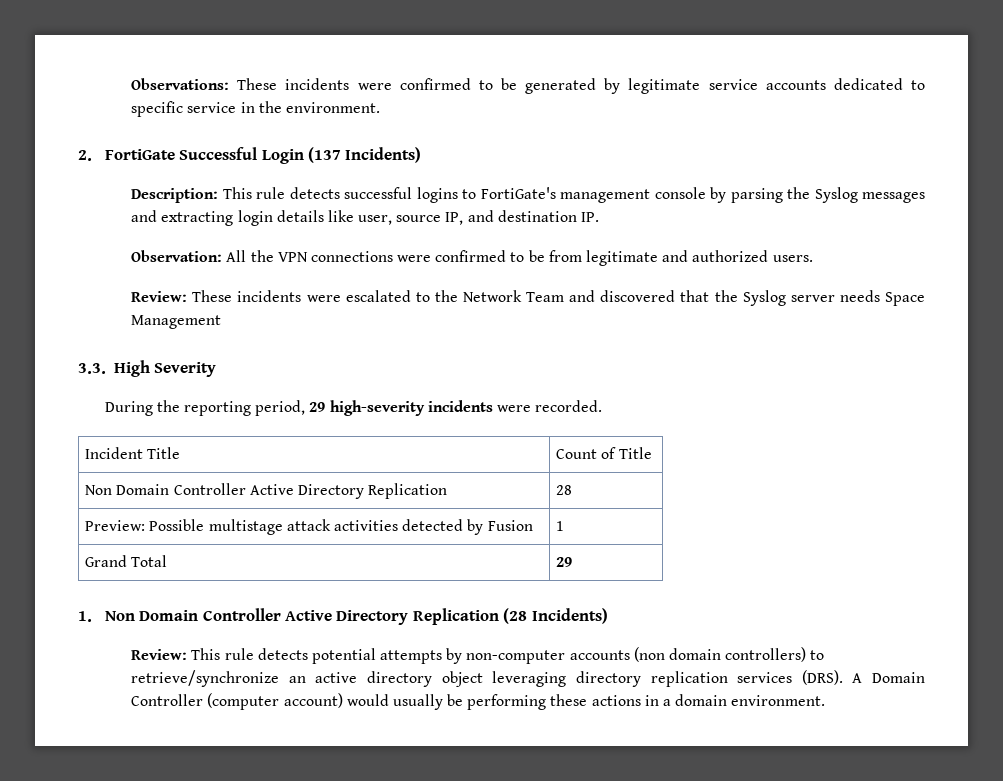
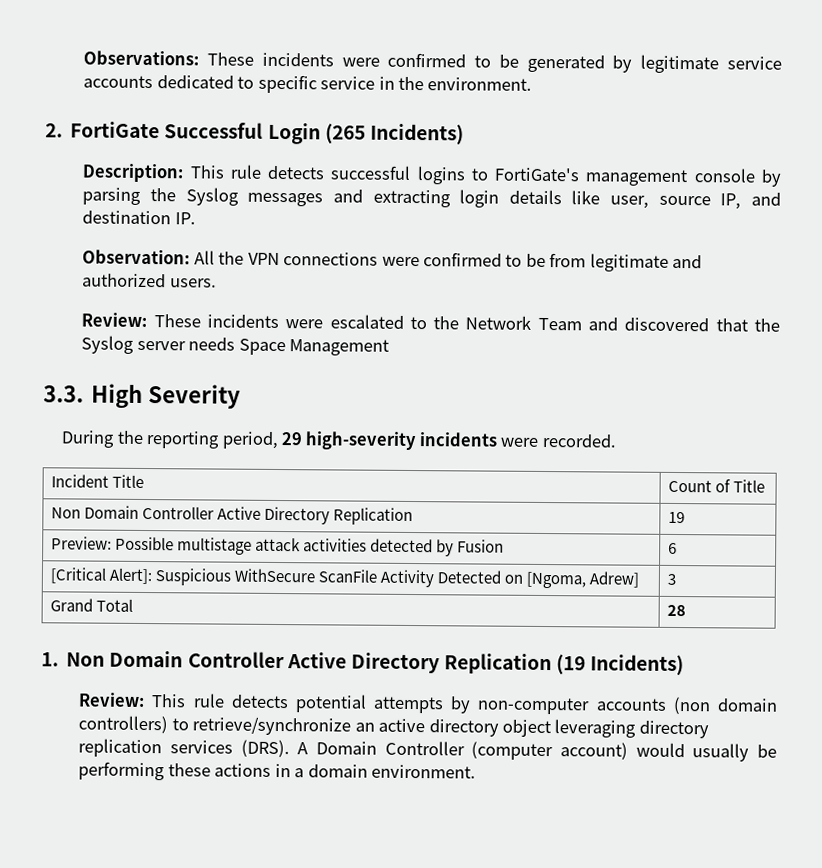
- 2. FortiGate Successful Login (137 Incidents)
+ 2. FortiGate Successful Login (265 Incidents)
- Non Domain Controller Active Directory Replication | 28
+ Non Domain Controller Active Directory Replication | 19
- Preview: Possible multistage attack activities detected by Fusion | 1
+ Preview: Possible multistage attack activities detected by Fusion | 6
+ [Critical Alert]: Suspicious WithSecure ScanFile Activity Detected on [Ngoma, Adrew] | 3
- Grand Total | 29
+ Grand Total | 28
- 1. Non Domain Controller Active Directory Replication (28 Incidents)
+ 1. Non Domain Controller Active Directory Replication (19 Incidents)

